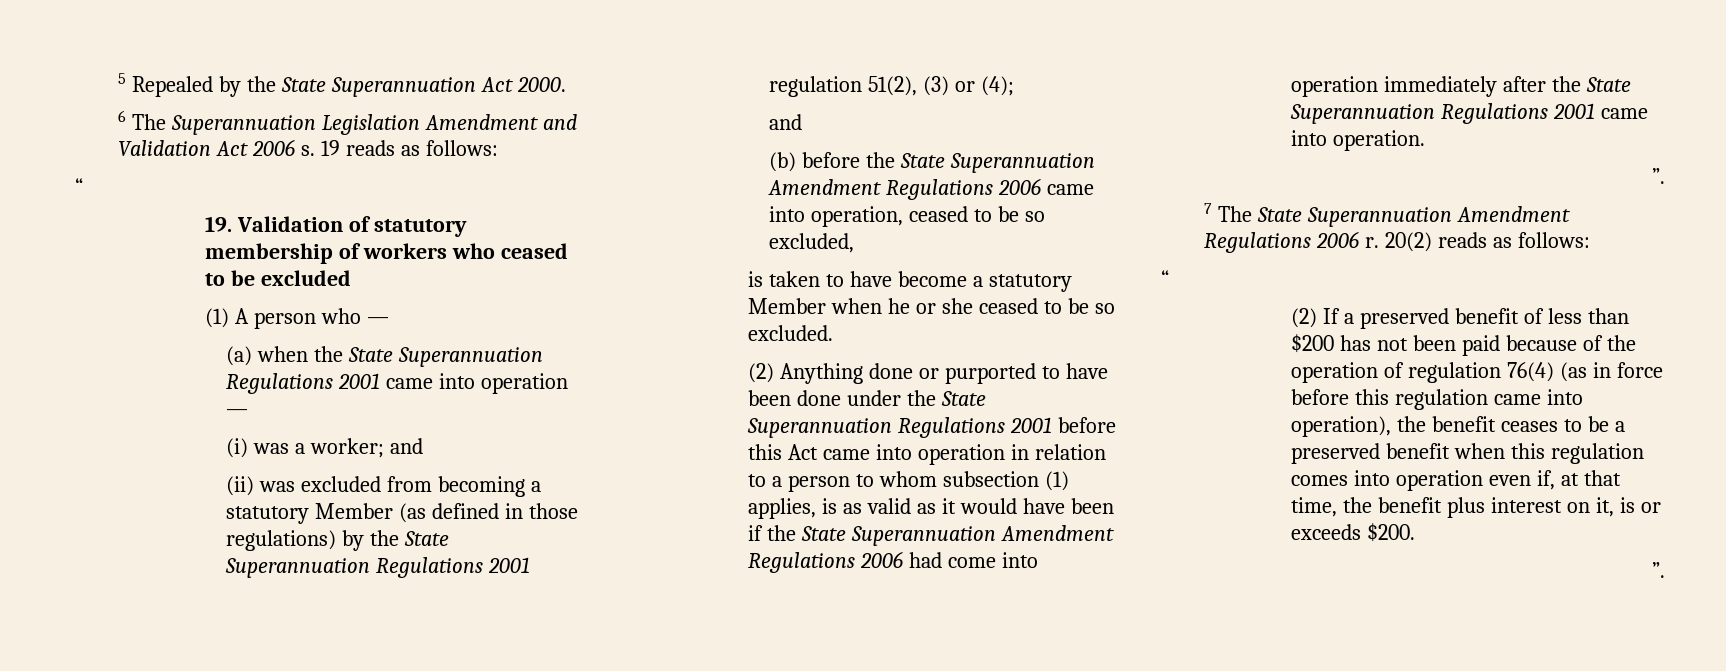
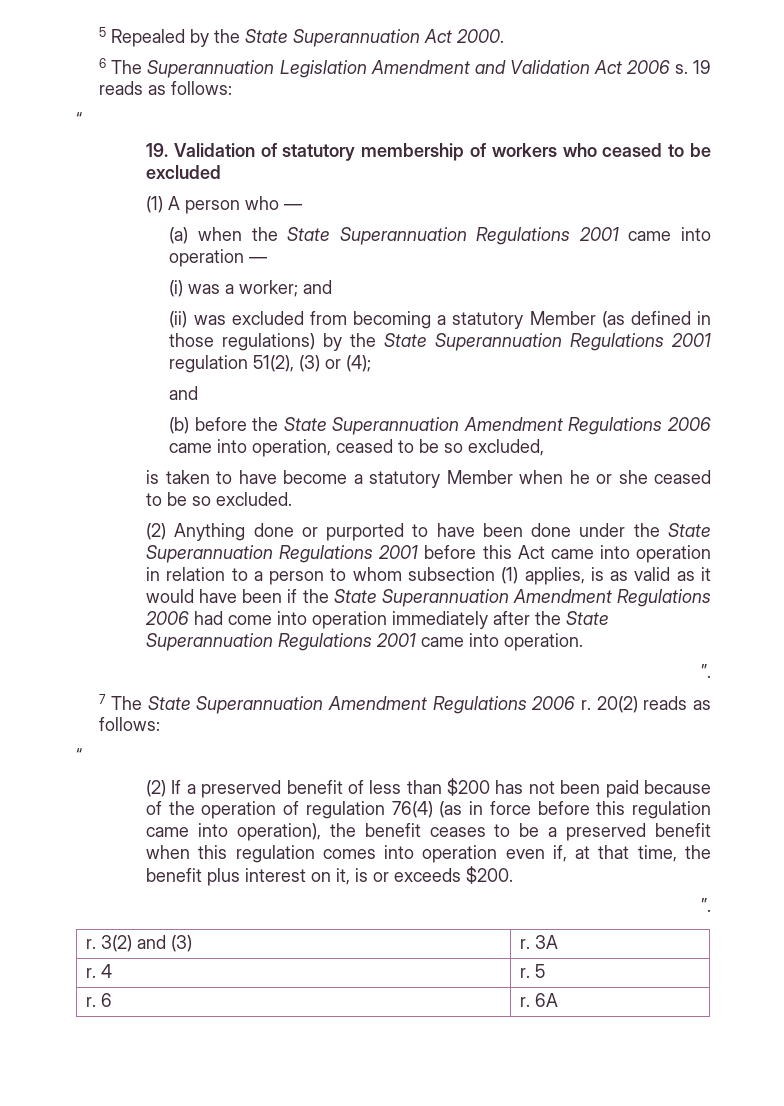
+ r. 3(2) and (3) | r. 3A
+ r. 4 | r. 5
+ r. 6 | r. 6A

